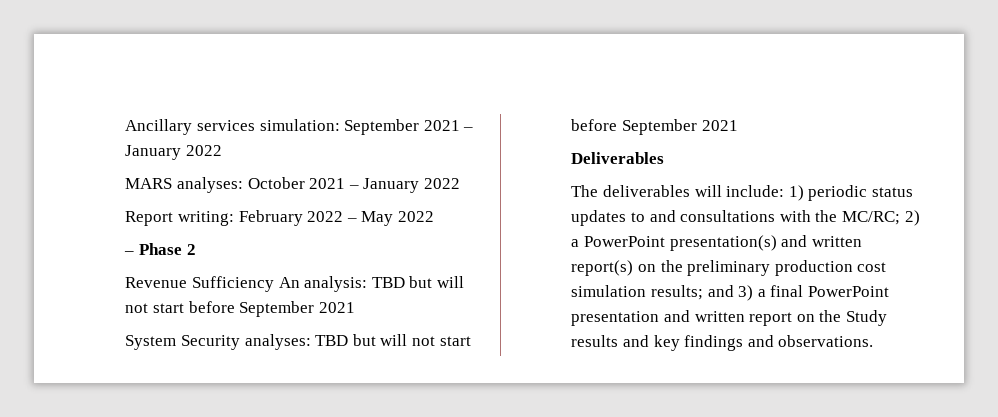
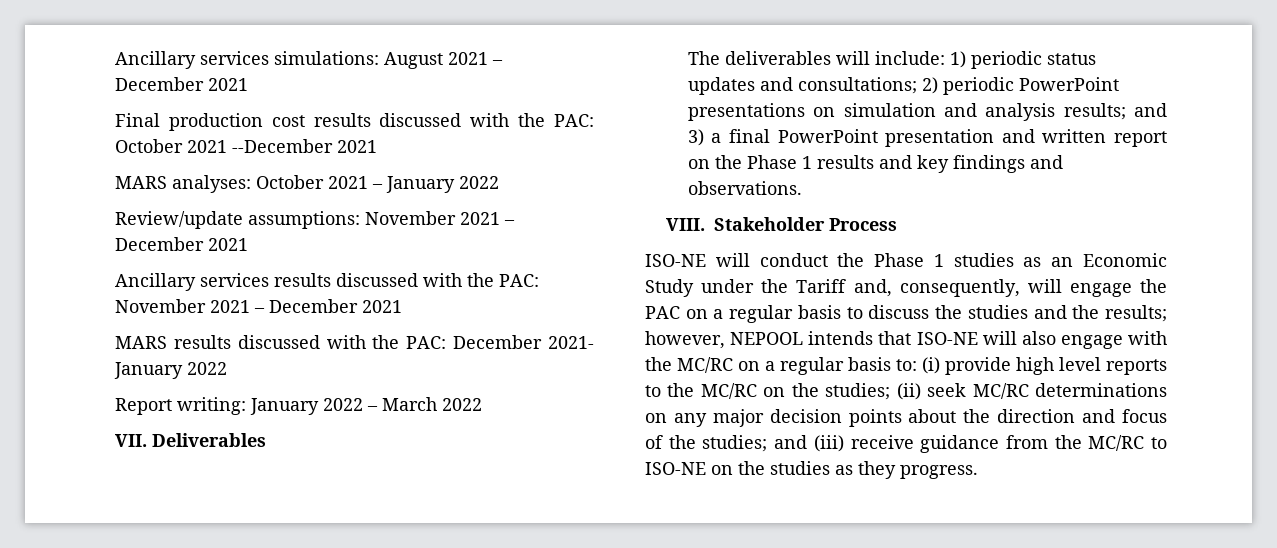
- Ancillary services simulation: September 2021 – January 2022
+ Ancillary services simulations: August 2021 – December 2021
+ Final production cost results discussed with the PAC: October 2021 --December 2021
+ Review/update assumptions: November 2021 – December 2021
+ Ancillary services results discussed with the PAC: November 2021 – December 2021
+ MARS results discussed with the PAC: December 2021- January 2022
- Report writing: February 2022 – May 2022
- – Phase 2
- Revenue Sufficiency An analysis: TBD but will not start before September 2021
- System Security analyses: TBD but will not start before September 2021
- Deliverables
+ Report writing: January 2022 – March 2022
+ VII. Deliverables
- The deliverables will include: 1) periodic status updates to and consultations with the MC/RC; 2) a PowerPoint presentation(s) and written report(s) on the preliminary production cost simulation results; and 3) a final PowerPoint presentation and written report on the Study results and key findings and observations.
+ The deliverables will include: 1) periodic status updates and consultations; 2) periodic PowerPoint presentations on simulation and analysis results; and 3) a final PowerPoint presentation and written report on the Phase 1 results and key findings and observations.
+ VIII. Stakeholder Process
+ ISO-NE will conduct the Phase 1 studies as an Economic Study under the Tariff and, consequently, will engage the PAC on a regular basis to discuss the studies and the results; however, NEPOOL intends that ISO-NE will also engage with the MC/RC on a regular basis to: (i) provide high level reports to the MC/RC on the studies; (ii) seek MC/RC determinations on any major decision points about the direction and focus of the studies; and (iii) receive guidance from the MC/RC to ISO-NE on the studies as they progress.

